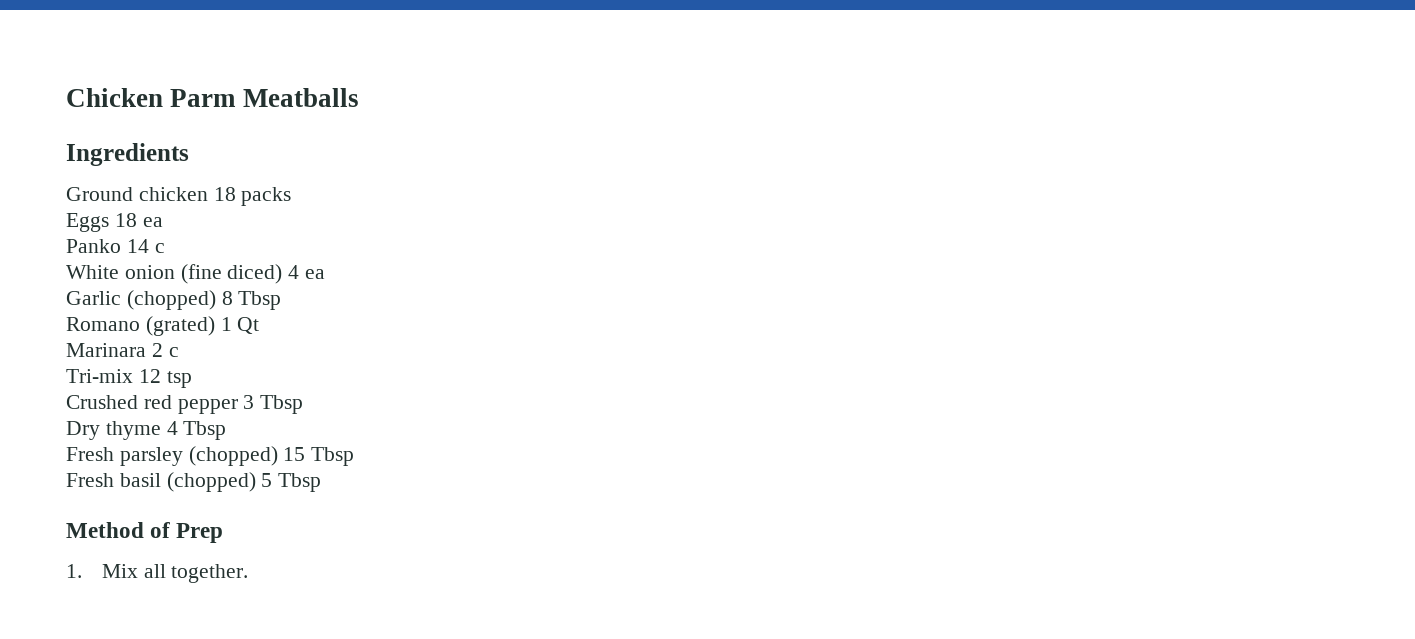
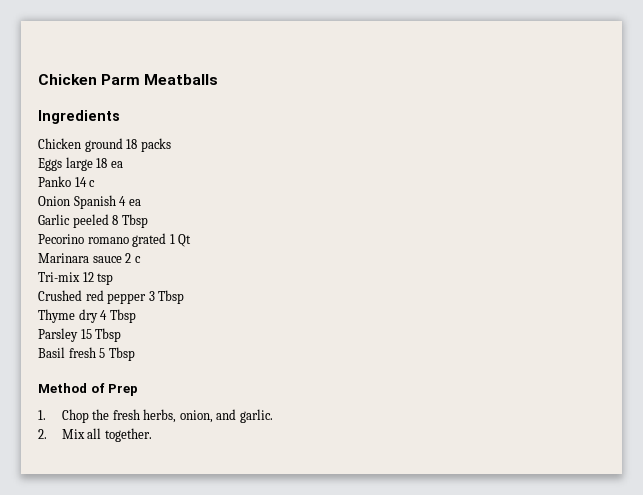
- Ground chicken 18 packs
+ Chicken ground 18 packs
- Eggs 18 ea
+ Eggs large 18 ea
- White onion (fine diced) 4 ea
+ Onion Spanish 4 ea
- Garlic (chopped) 8 Tbsp
+ Garlic peeled 8 Tbsp
- Romano (grated) 1 Qt
+ Pecorino romano grated 1 Qt
- Marinara 2 c
+ Marinara sauce 2 c
- Dry thyme 4 Tbsp
+ Thyme dry 4 Tbsp
- Fresh parsley (chopped) 15 Tbsp
+ Parsley 15 Tbsp
- Fresh basil (chopped) 5 Tbsp
+ Basil fresh 5 Tbsp
- 1. Mix all together.
+ 1. Chop the fresh herbs, onion, and garlic.
+ 2. Mix all together.

